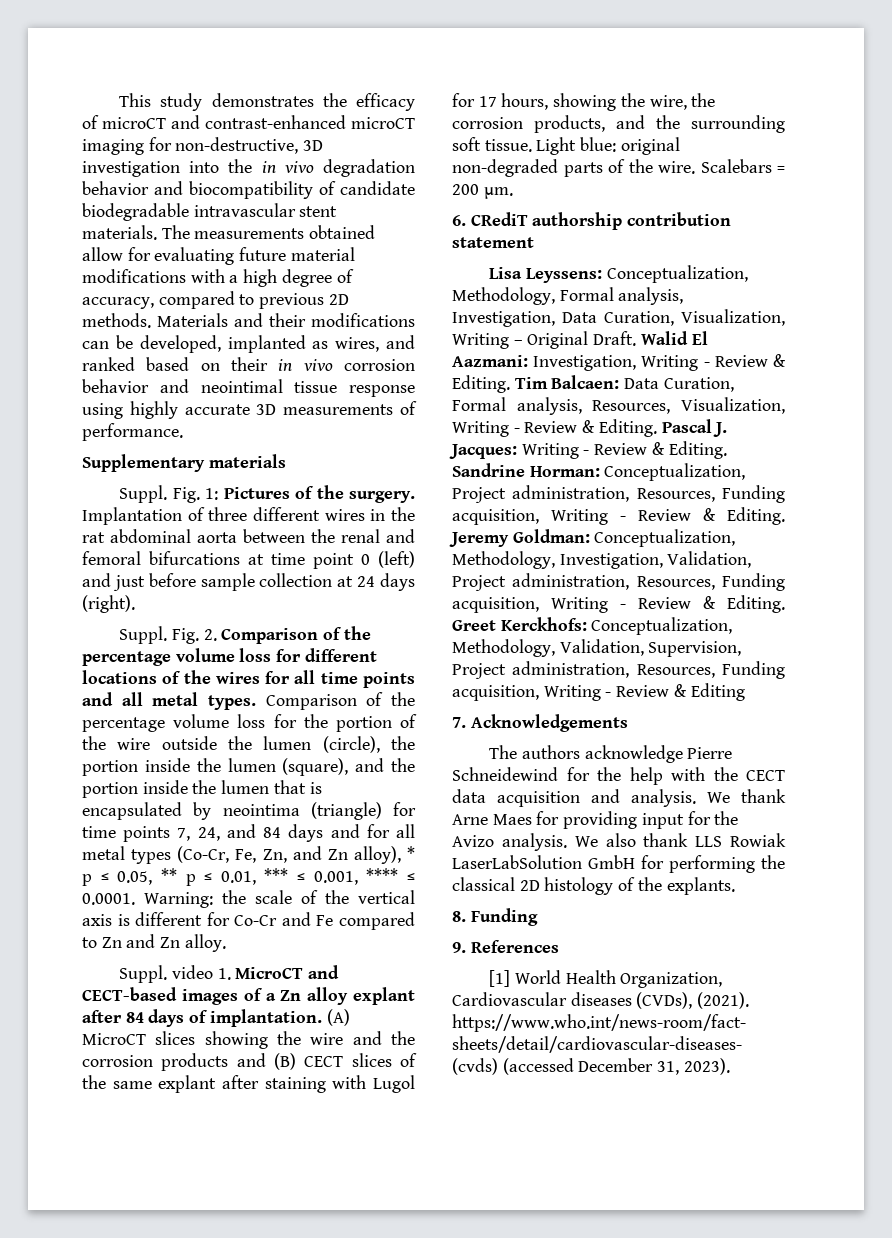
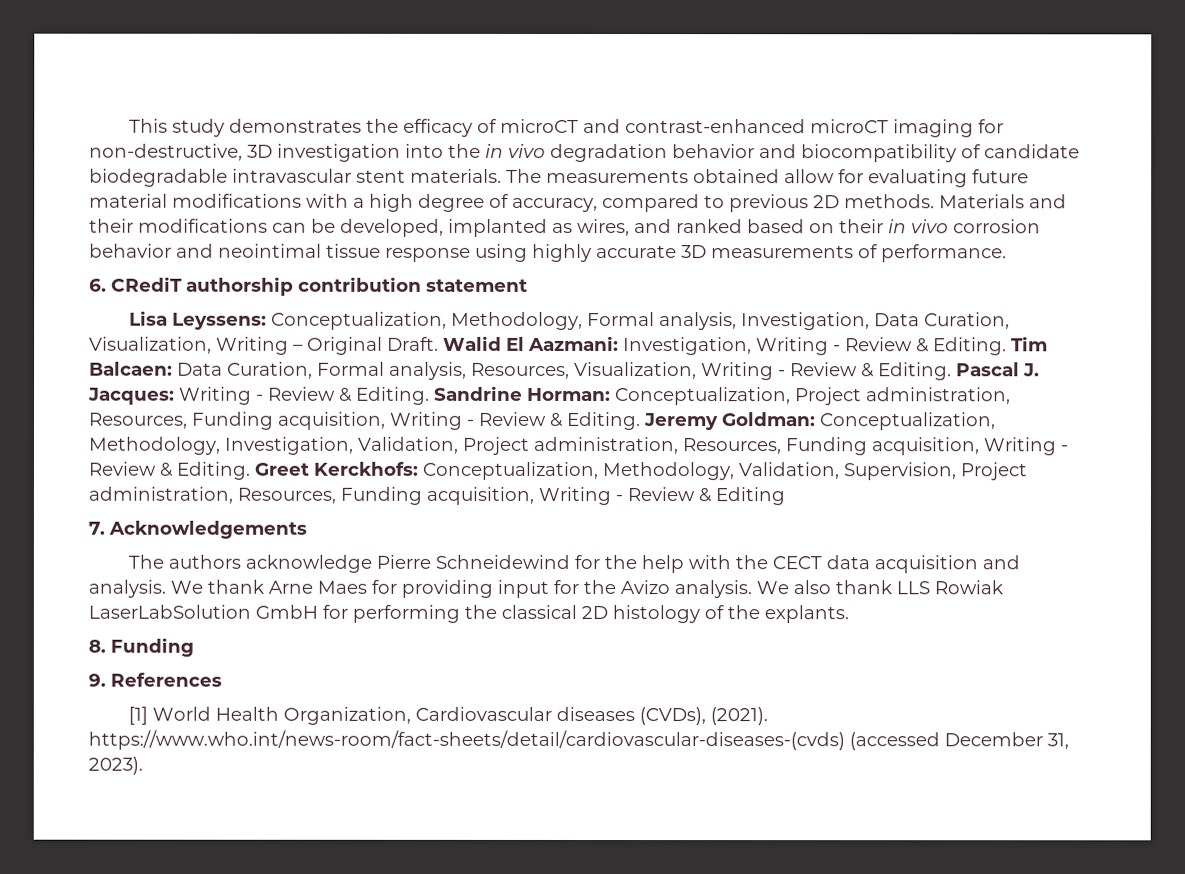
- Supplementary materials
- Suppl. Fig. 1: Pictures of the surgery. Implantation of three different wires in the rat abdominal aorta between the renal and femoral bifurcations at time point 0 (left) and just before sample collection at 24 days (right).
- Suppl. Fig. 2. Comparison of the percentage volume loss for different locations of the wires for all time points and all metal types. Comparison of the percentage volume loss for the portion of the wire outside the lumen (circle), the portion inside the lumen (square), and the portion inside the lumen that is encapsulated by neointima (triangle) for time points 7, 24, and 84 days and for all metal types (Co-Cr, Fe, Zn, and Zn alloy), * p ≤ 0.05, ** p ≤ 0.01, *** ≤ 0.001, **** ≤ 0.0001. Warning: the scale of the vertical axis is different for Co-Cr and Fe compared to Zn and Zn alloy.
- Suppl. video 1. MicroCT and CECT-based images of a Zn alloy explant after 84 days of implantation. (A) MicroCT slices showing the wire and the corrosion products and (B) CECT slices of the same explant after staining with Lugol for 17 hours, showing the wire, the corrosion products, and the surrounding soft tissue. Light blue: original non-degraded parts of the wire. Scalebars = 200 µm.

